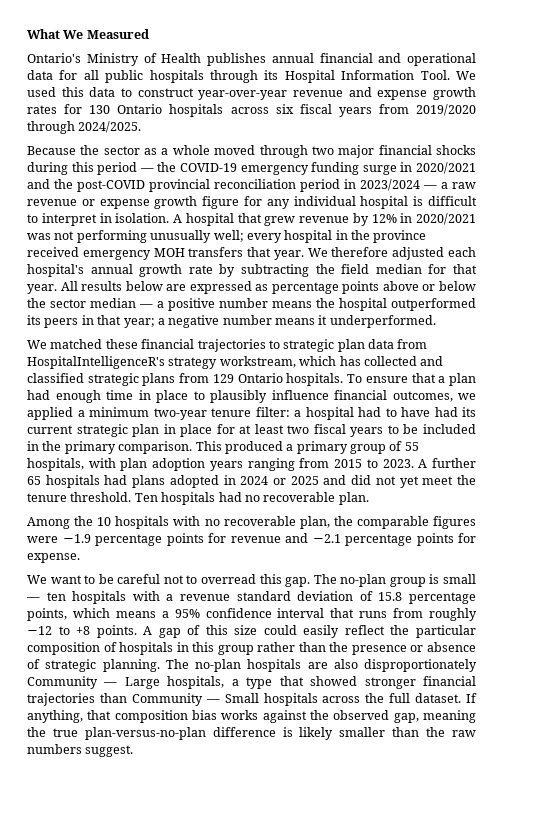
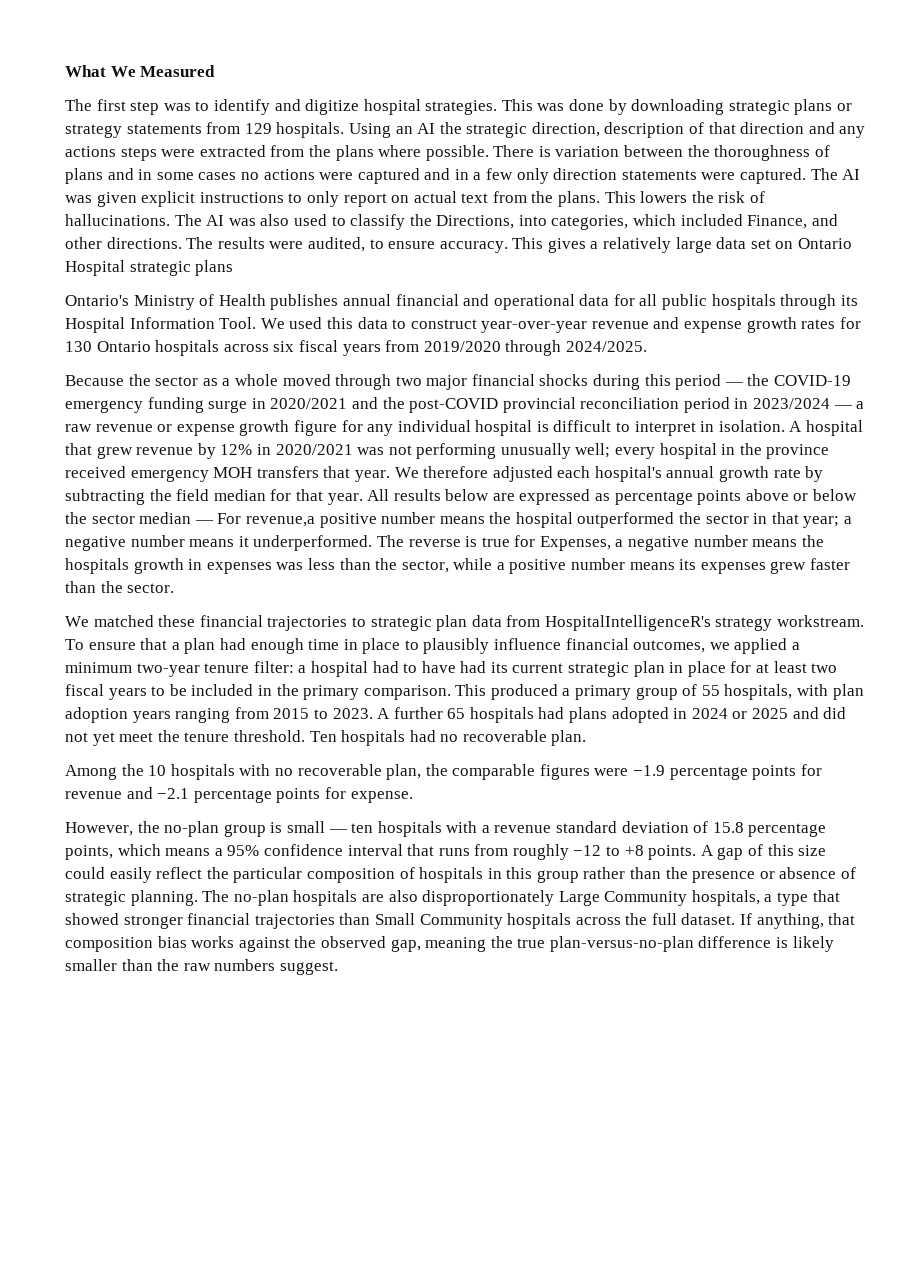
+ The first step was to identify and digitize hospital strategies. This was done by downloading strategic plans or strategy statements from 129 hospitals. Using an AI the strategic direction, description of that direction and any actions steps were extracted from the plans where possible. There is variation between the thoroughness of plans and in some cases no actions were captured and in a few only direction statements were captured. The AI was given explicit instructions to only report on actual text from the plans. This lowers the risk of hallucinations. The AI was also used to classify the Directions, into categories, which included Finance, and other directions. The results were audited, to ensure accuracy. This gives a relatively large data set on Ontario Hospital strategic plans
- All results below are expressed as percentage points above or below the sector median — a positive number means the hospital outperformed its peers in that year; a negative number means it underperformed.
+ All results below are expressed as percentage points above or below the sector median — For revenue,a positive number means the hospital outperformed the sector in that year; a negative number means it underperformed. The reverse is true for Expenses, a negative number means the hospitals growth in expenses was less than the sector, while a positive number means its expenses grew faster than the sector.
- We matched these financial trajectories to strategic plan data from HospitalIntelligenceR's strategy workstream, which has collected and classified strategic plans from 129 Ontario hospitals.
+ We matched these financial trajectories to strategic plan data from HospitalIntelligenceR's strategy workstream.
- We want to be careful not to overread this gap. The no-plan group is small — ten hospitals with a revenue standard deviation of 15.8 percentage points, which means a 95% confidence interval that runs from roughly −12 to +8 points.
+ However, the no-plan group is small — ten hospitals with a revenue standard deviation of 15.8 percentage points, which means a 95% confidence interval that runs from roughly −12 to +8 points.
- The no-plan hospitals are also disproportionately Community — Large hospitals, a type that showed stronger financial trajectories than Community — Small hospitals across the full dataset.
+ The no-plan hospitals are also disproportionately Large Community hospitals, a type that showed stronger financial trajectories than Small Community hospitals across the full dataset.

